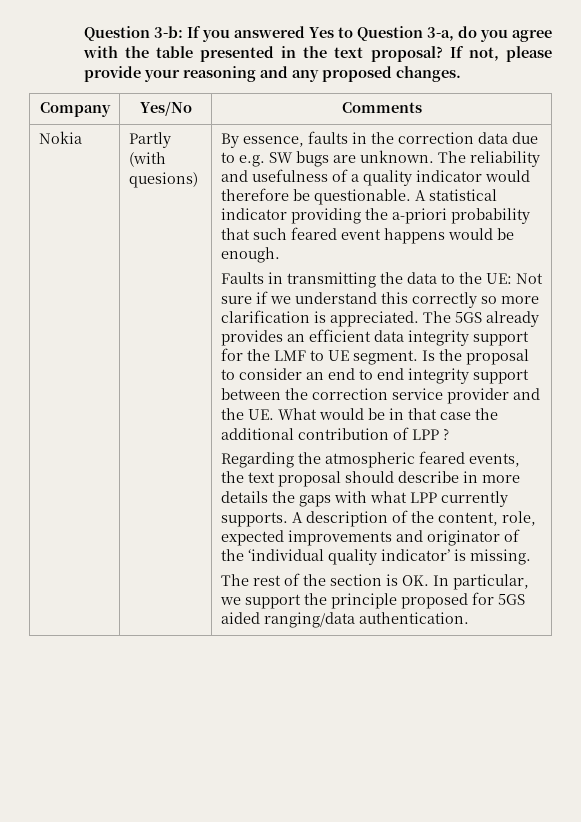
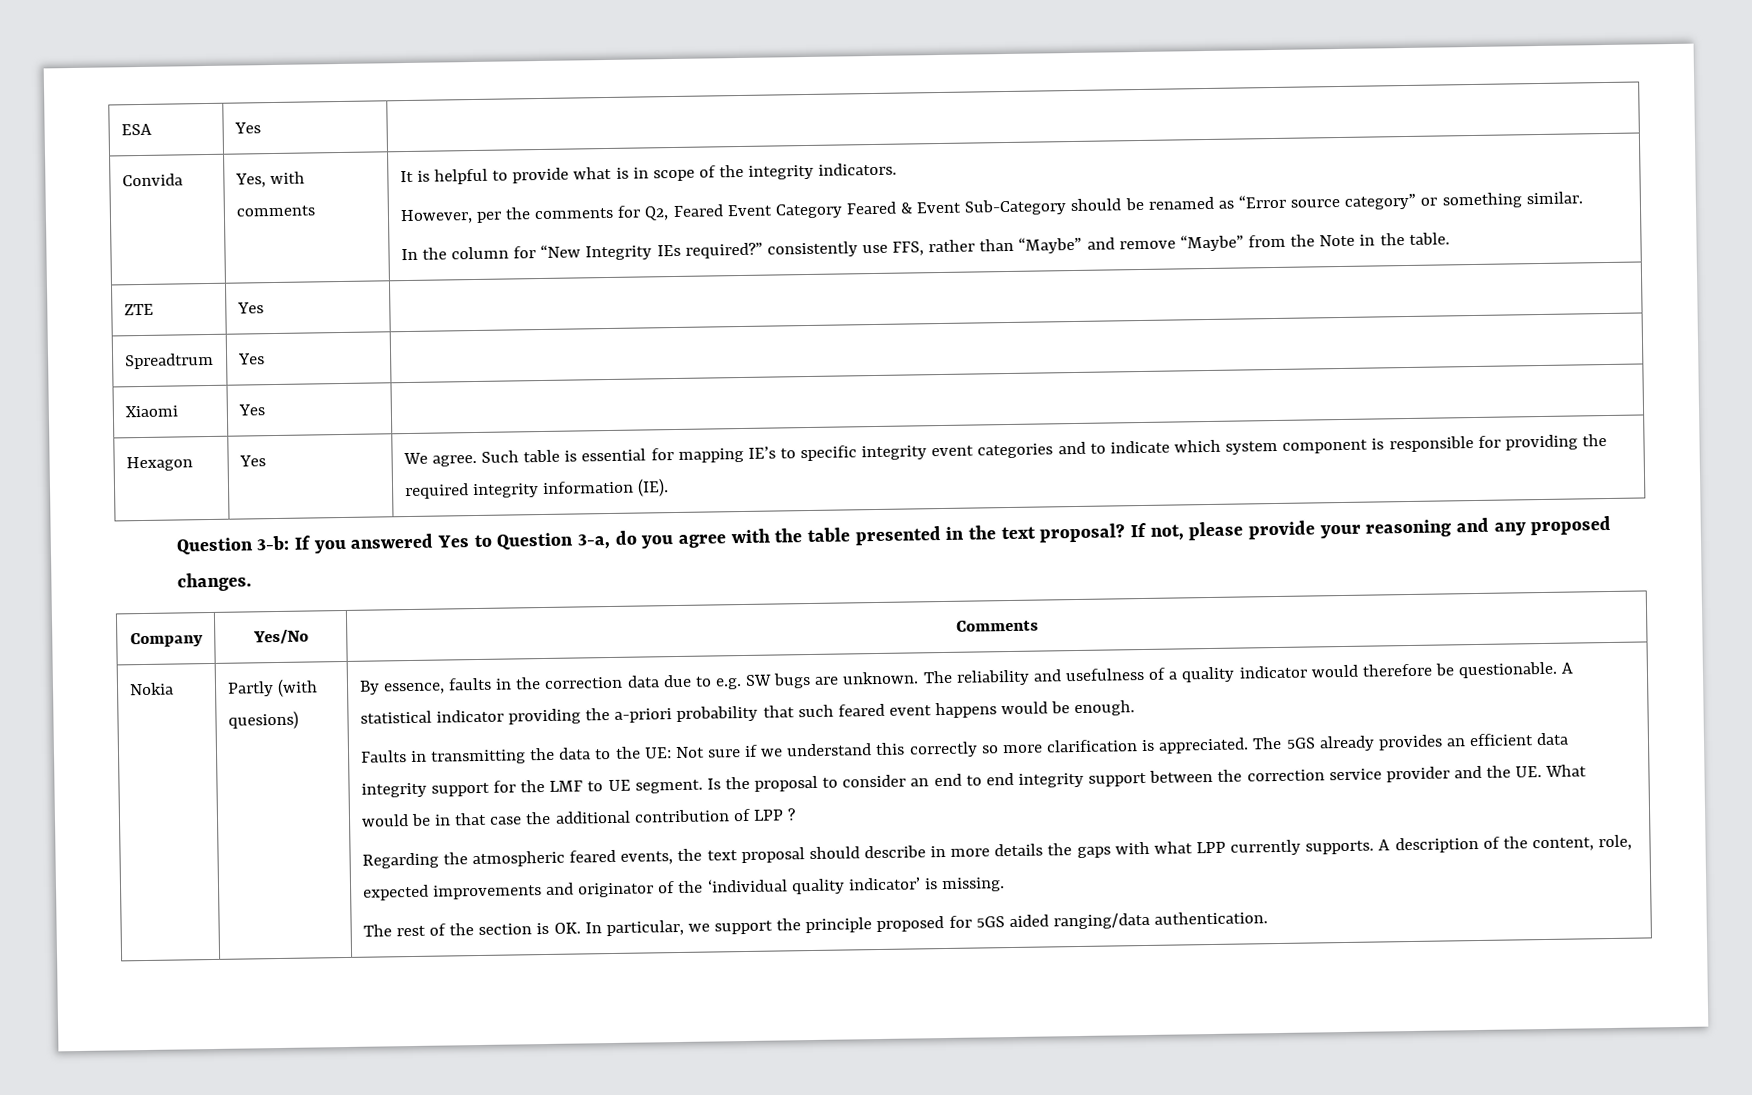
+ ESA | Yes |
+ Convida | Yes, with comments | It is helpful to provide what is in scope of the integrity indicators.
+ However, per the comments for Q2, Feared Event Category Feared & Event Sub-Category should be renamed as “Error source category” or something similar.
+ In the column for “New Integrity IEs required?” consistently use FFS, rather than “Maybe” and remove “Maybe” from the Note in the table.
+ ZTE | Yes |
+ Spreadtrum | Yes |
+ Xiaomi | Yes |
+ Hexagon | Yes | We agree. Such table is essential for mapping IE’s to specific integrity event categories and to indicate which system component is responsible for providing the required integrity information (IE).

